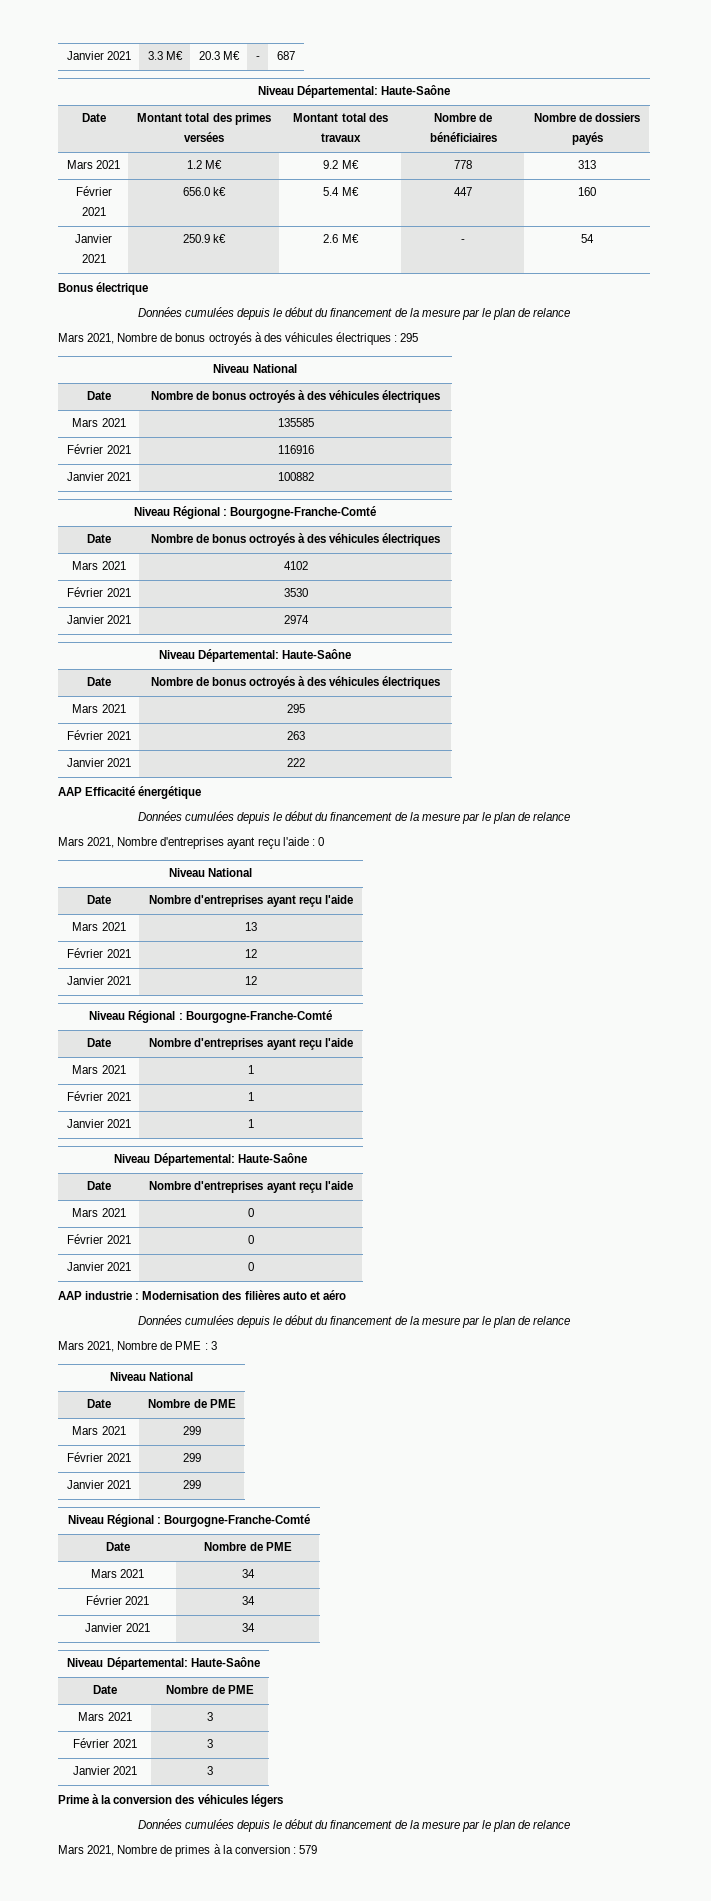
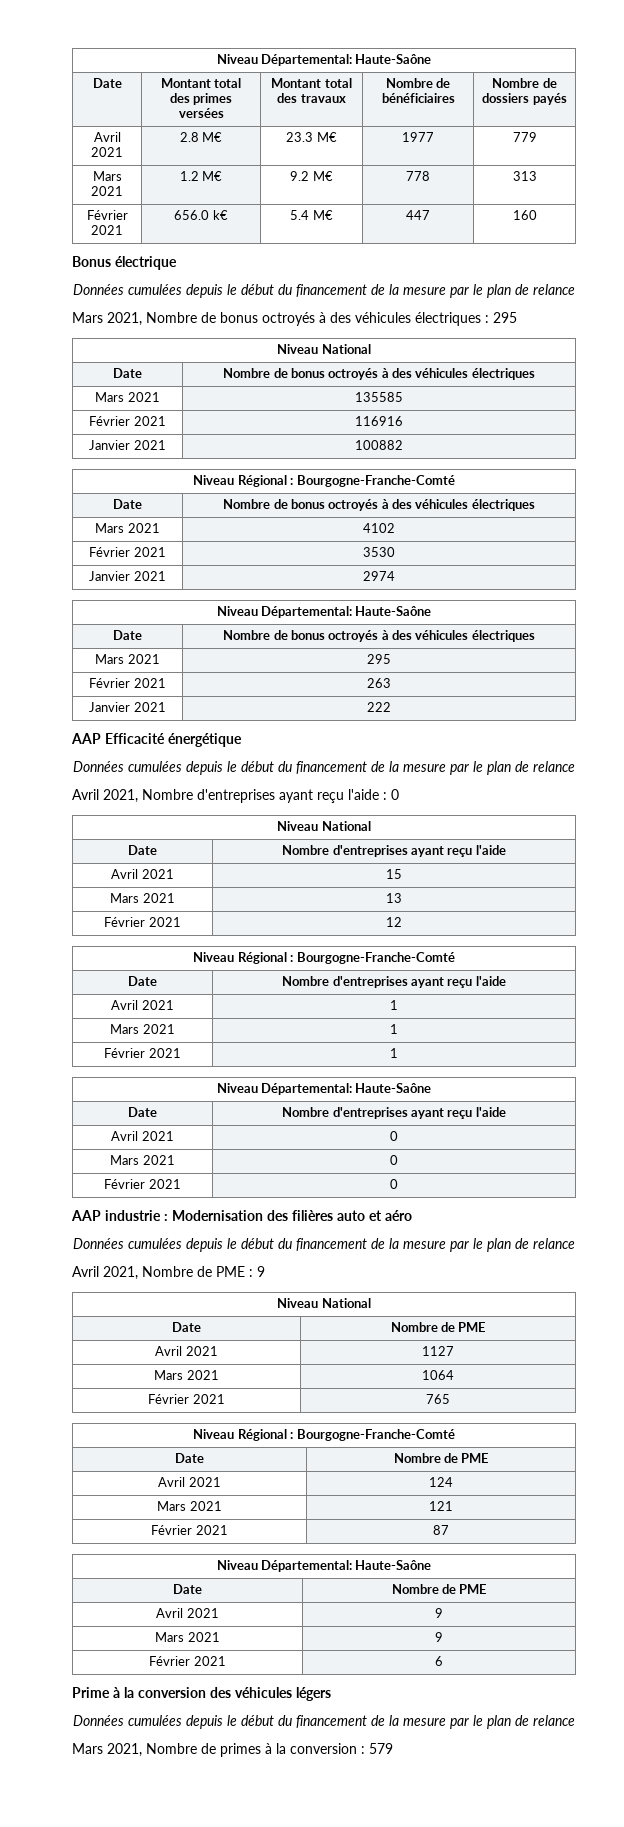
- Janvier 2021 | 3.3 M€ | 20.3 M€ | - | 687
+ Avril 2021 | 2.8 M€ | 23.3 M€ | 1977 | 779
- Janvier 2021 | 250.9 k€ | 2.6 M€ | - | 54
- Mars 2021, Nombre d'entreprises ayant reçu l'aide : 0
+ Avril 2021, Nombre d'entreprises ayant reçu l'aide : 0
+ Avril 2021 | 15
- Janvier 2021 | 12
+ Avril 2021 | 1
- Janvier 2021 | 1
+ Avril 2021 | 0
- Janvier 2021 | 0
- Mars 2021, Nombre de PME : 3
+ Avril 2021, Nombre de PME : 9
- Mars 2021 | 299
- Février 2021 | 299
- Janvier 2021 | 299
+ Avril 2021 | 1127
+ Mars 2021 | 1064
+ Février 2021 | 765
- Mars 2021 | 34
- Février 2021 | 34
- Janvier 2021 | 34
+ Avril 2021 | 124
+ Mars 2021 | 121
+ Février 2021 | 87
- Mars 2021 | 3
- Février 2021 | 3
- Janvier 2021 | 3
+ Avril 2021 | 9
+ Mars 2021 | 9
+ Février 2021 | 6

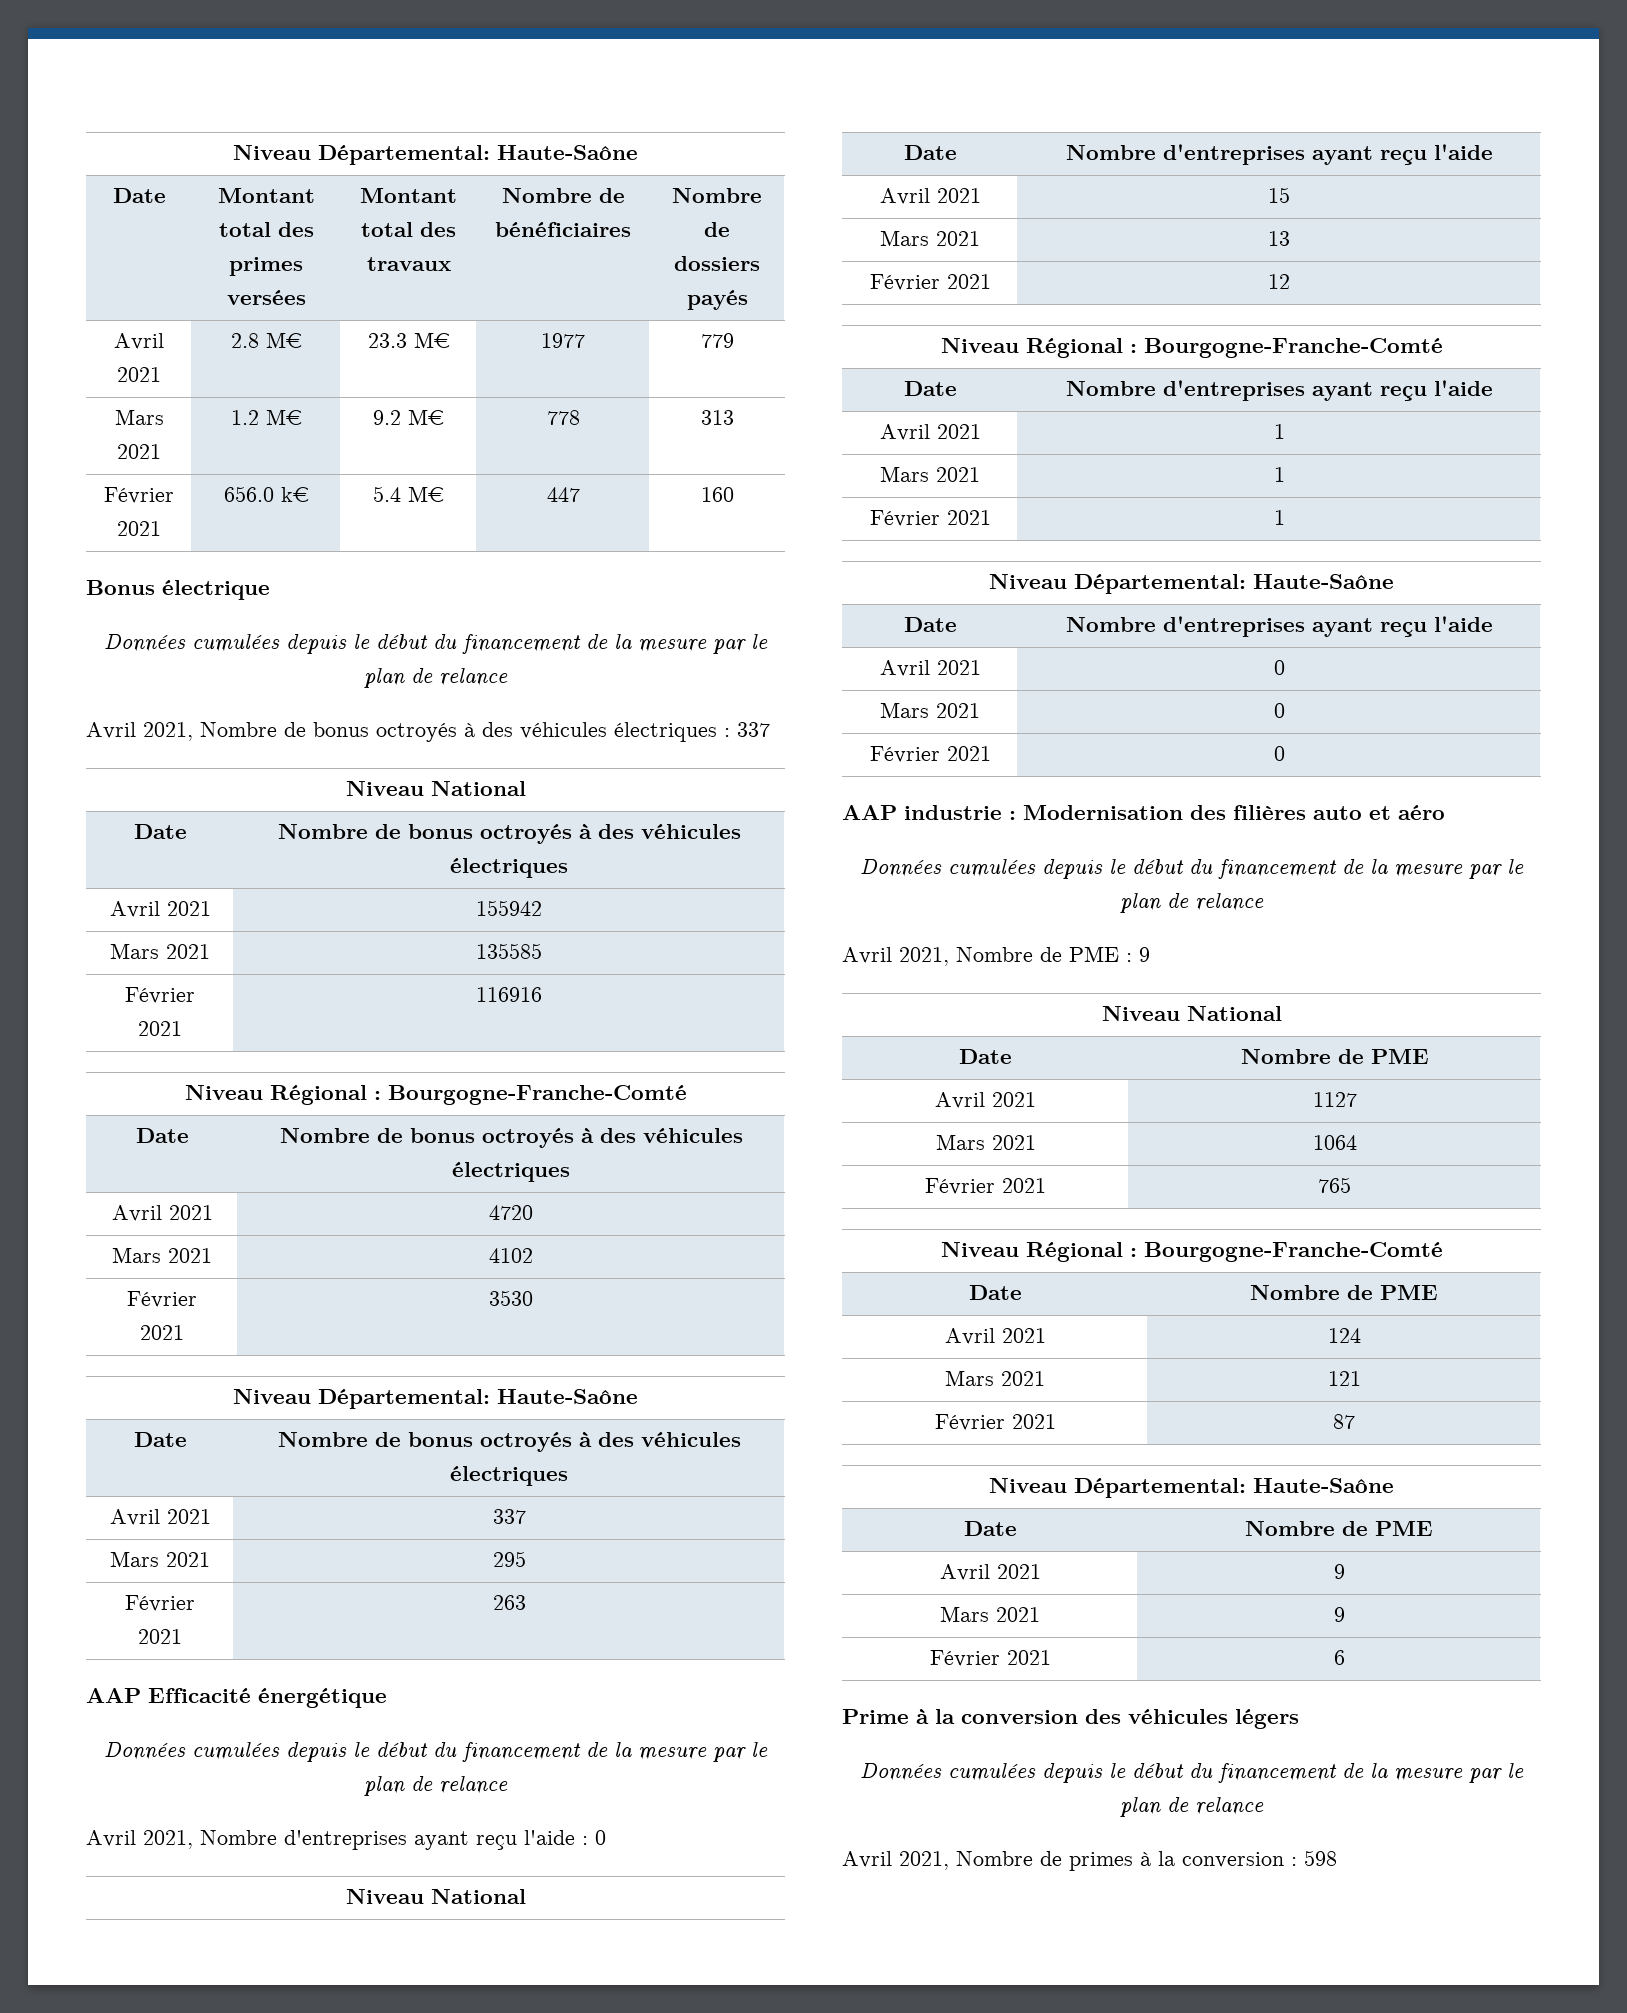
- Mars 2021, Nombre de bonus octroyés à des véhicules électriques : 295
+ Avril 2021, Nombre de bonus octroyés à des véhicules électriques : 337
+ Avril 2021 | 155942
- Janvier 2021 | 100882
+ Avril 2021 | 4720
- Janvier 2021 | 2974
+ Avril 2021 | 337
- Janvier 2021 | 222
- Mars 2021, Nombre de primes à la conversion : 579
+ Avril 2021, Nombre de primes à la conversion : 598

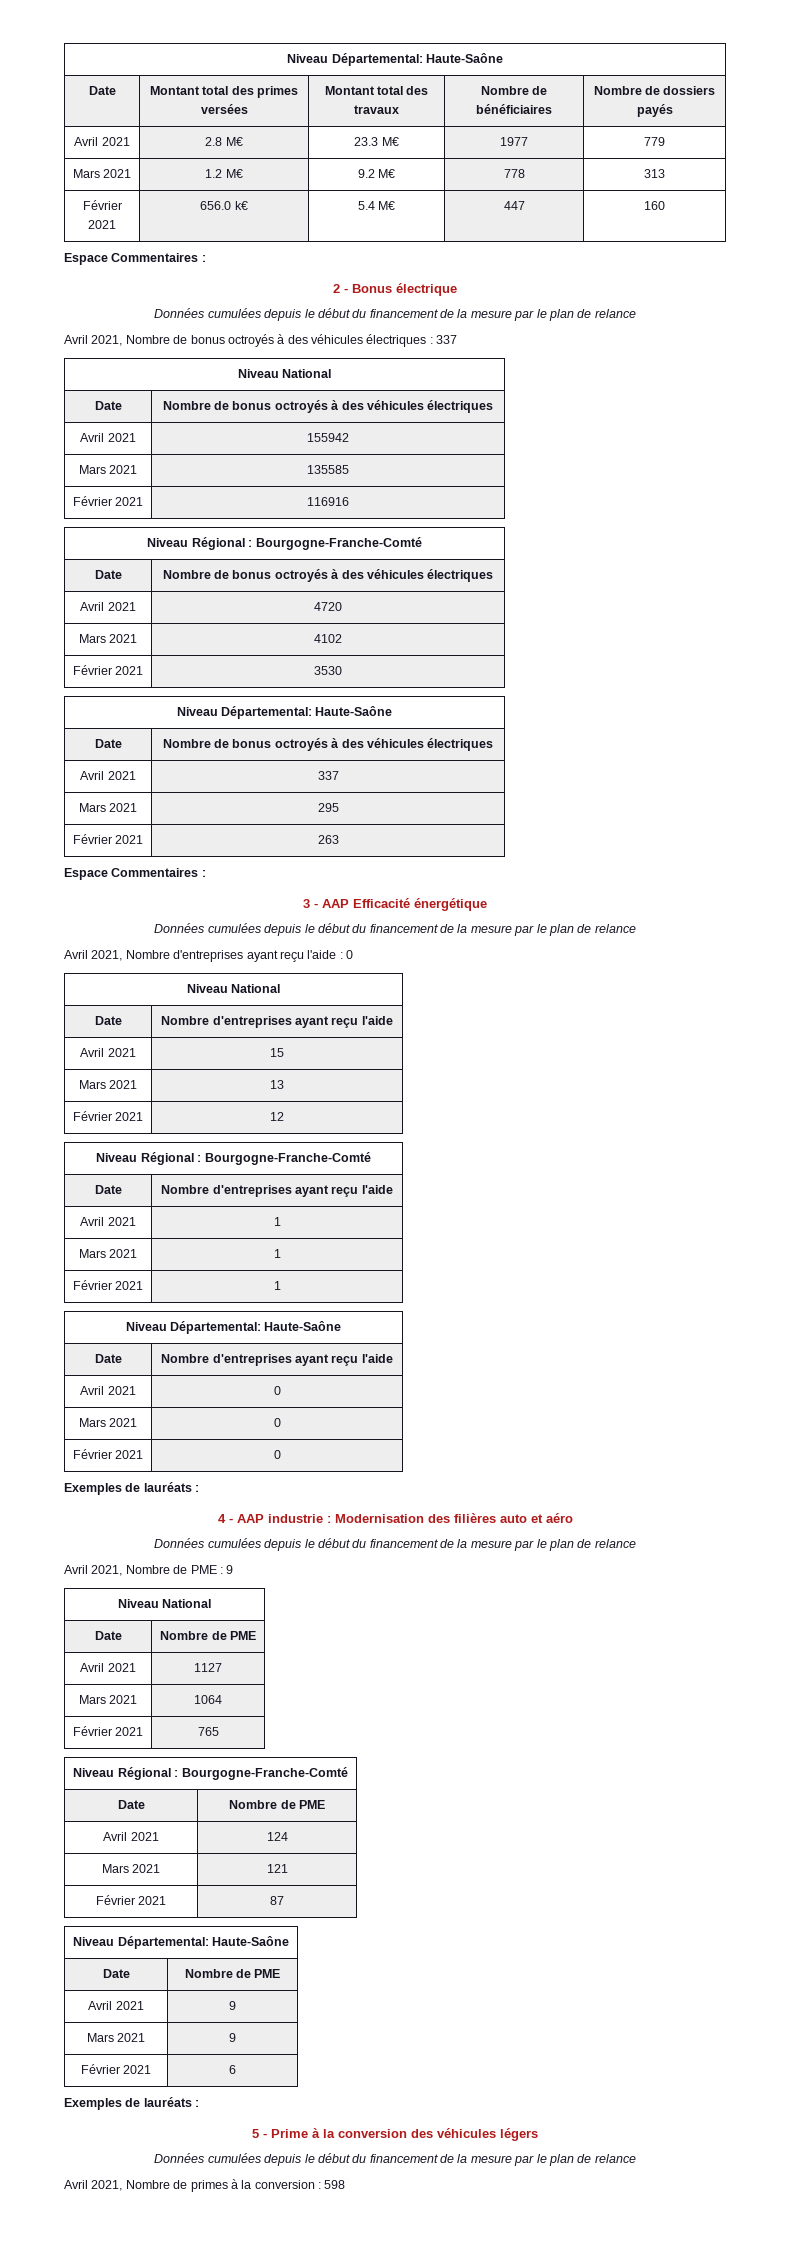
  Février 2021 | 656.0 k€ | 5.4 M€ | 447 | 160
- Bonus électrique
+ Espace Commentaires :
+ 2 - Bonus électrique
  Février 2021 | 263
- AAP Efficacité énergétique
+ Espace Commentaires :
+ 3 - AAP Efficacité énergétique
  Février 2021 | 0
- AAP industrie : Modernisation des filières auto et aéro
+ Exemples de lauréats :
+ 4 - AAP industrie : Modernisation des filières auto et aéro
  Février 2021 | 6
- Prime à la conversion des véhicules légers
+ Exemples de lauréats :
+ 5 - Prime à la conversion des véhicules légers

